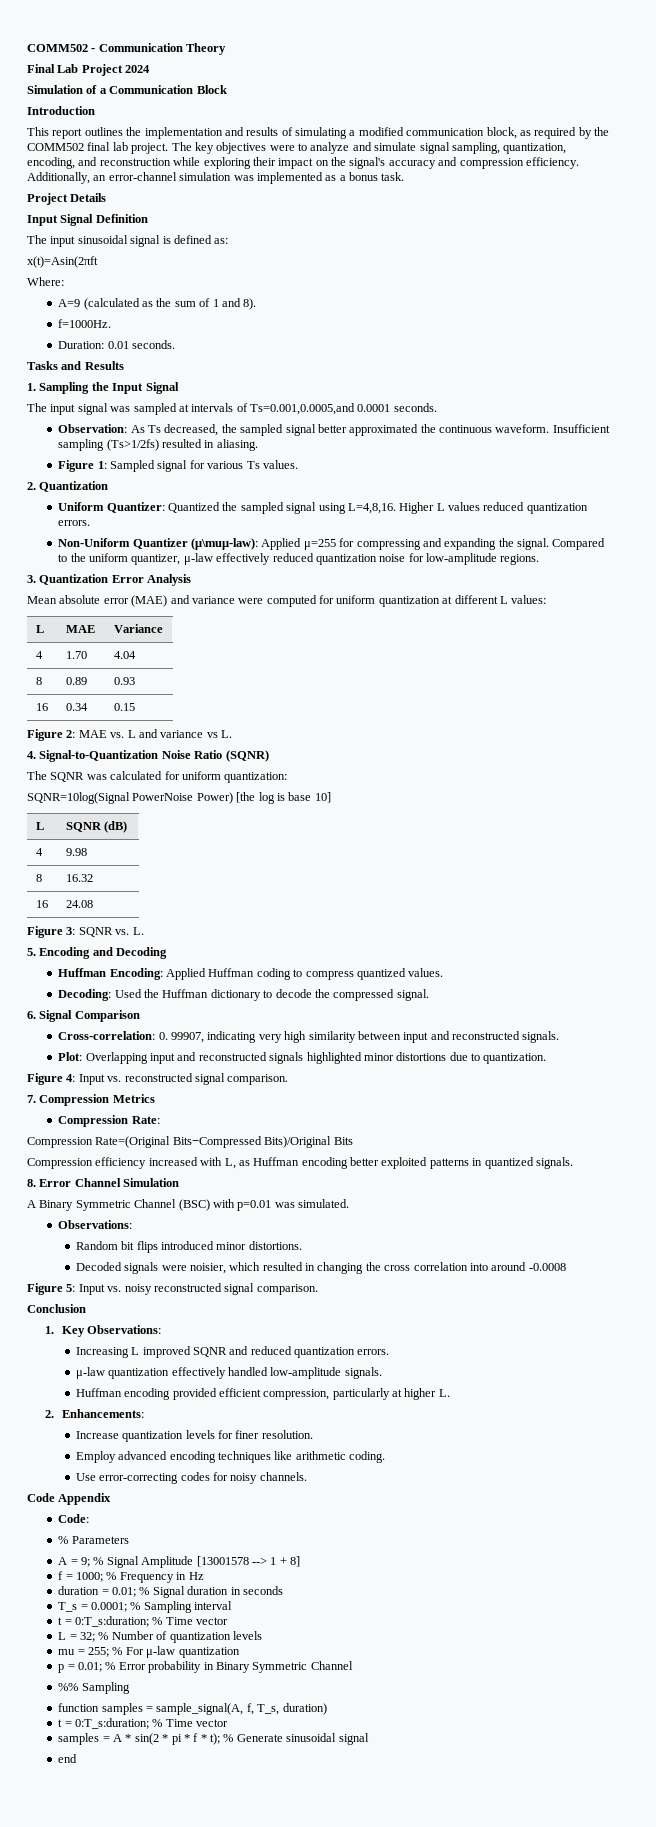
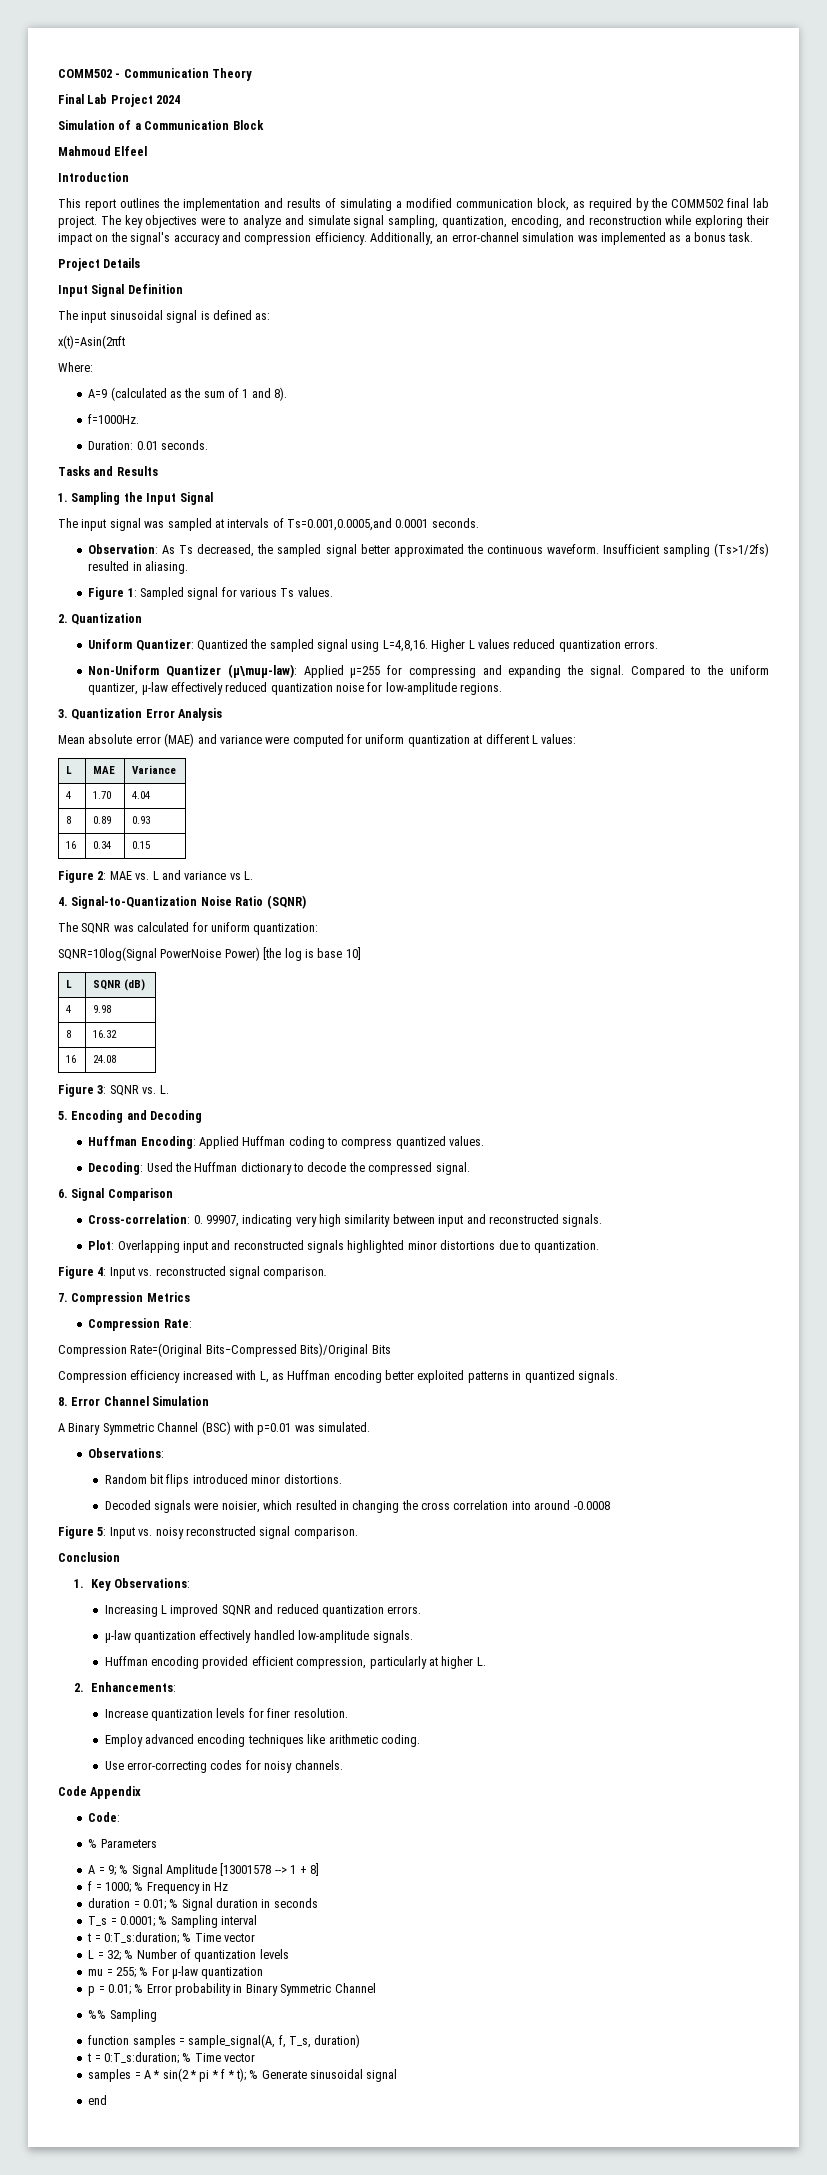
+ Mahmoud Elfeel

